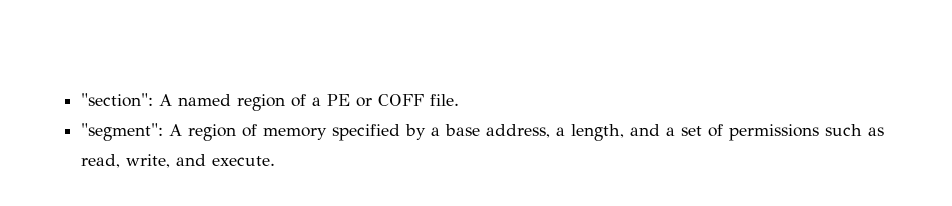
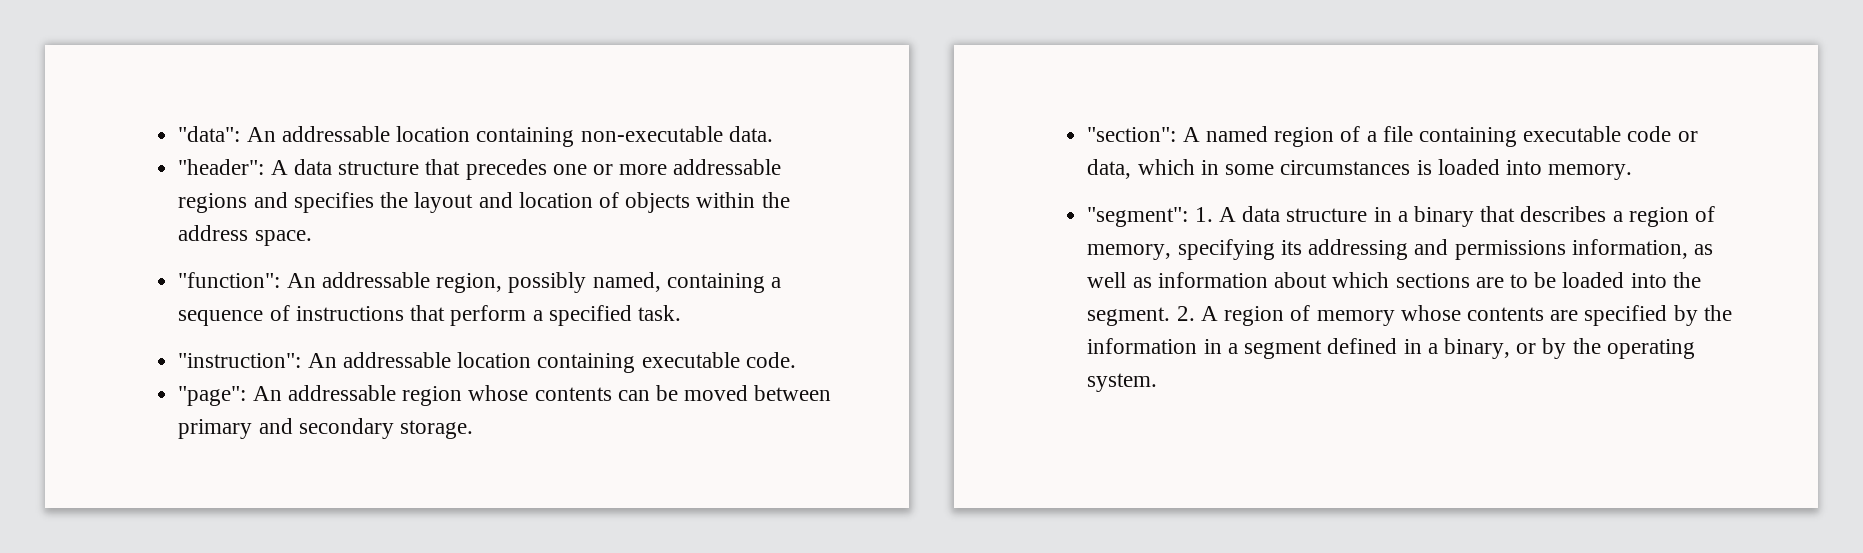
+ "data": An addressable location containing non-executable data.
+ "header": A data structure that precedes one or more addressable regions and specifies the layout and location of objects within the address space.
+ "function": An addressable region, possibly named, containing a sequence of instructions that perform a specified task.
+ "instruction": An addressable location containing executable code.
+ "page": An addressable region whose contents can be moved between primary and secondary storage.
- "section": A named region of a PE or COFF file.
- "segment": A region of memory specified by a base address, a length, and a set of permissions such as read, write, and execute.
+ "section": A named region of a file containing executable code or data, which in some circumstances is loaded into memory.
+ "segment": 1. A data structure in a binary that describes a region of memory, specifying its addressing and permissions information, as well as information about which sections are to be loaded into the segment. 2. A region of memory whose contents are specified by the information in a segment defined in a binary, or by the operating system.

